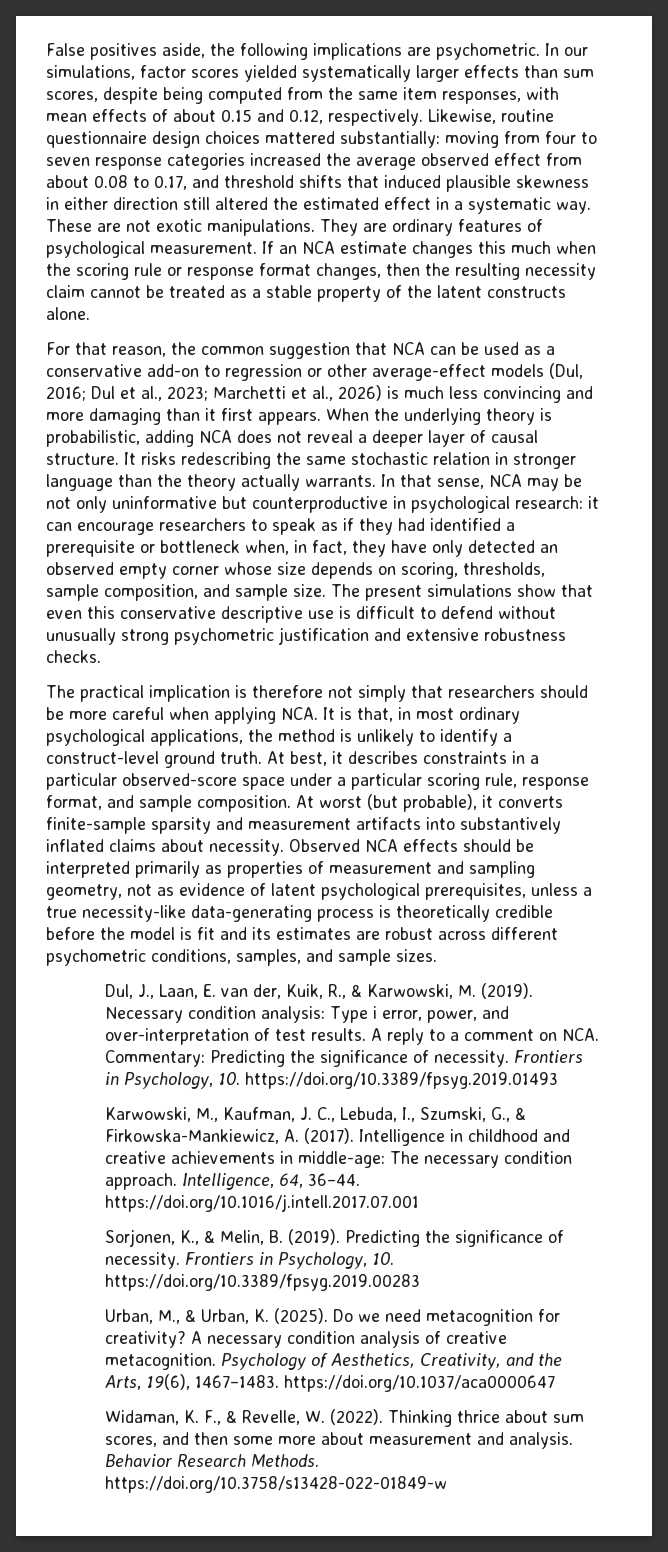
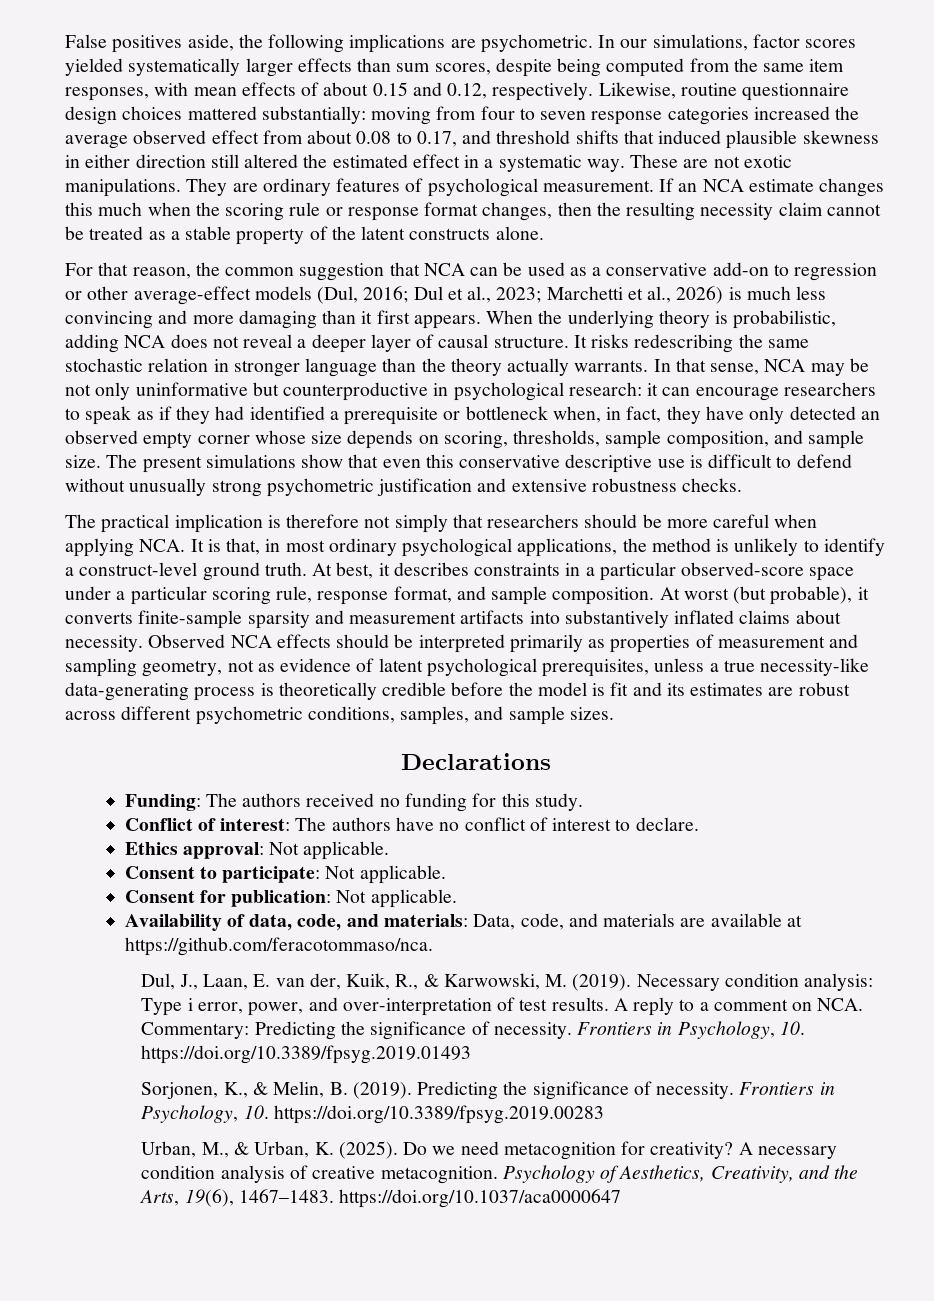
+ Declarations
+ Funding: The authors received no funding for this study.
+ Conflict of interest: The authors have no conflict of interest to declare.
+ Ethics approval: Not applicable.
+ Consent to participate: Not applicable.
+ Consent for publication: Not applicable.
+ Availability of data, code, and materials: Data, code, and materials are available at https://github.com/feracotommaso/nca.
- Karwowski, M., Kaufman, J. C., Lebuda, I., Szumski, G., & Firkowska-Mankiewicz, A. (2017). Intelligence in childhood and creative achievements in middle-age: The necessary condition approach. Intelligence, 64, 36–44. https://doi.org/10.1016/j.intell.2017.07.001
- Widaman, K. F., & Revelle, W. (2022). Thinking thrice about sum scores, and then some more about measurement and analysis. Behavior Research Methods. https://doi.org/10.3758/s13428-022-01849-w

